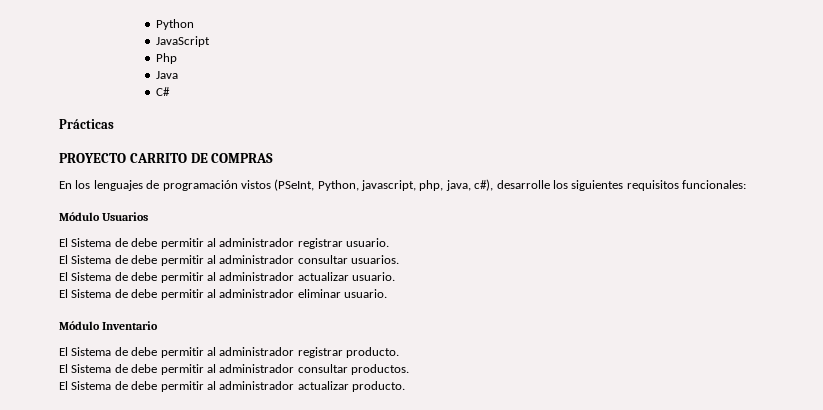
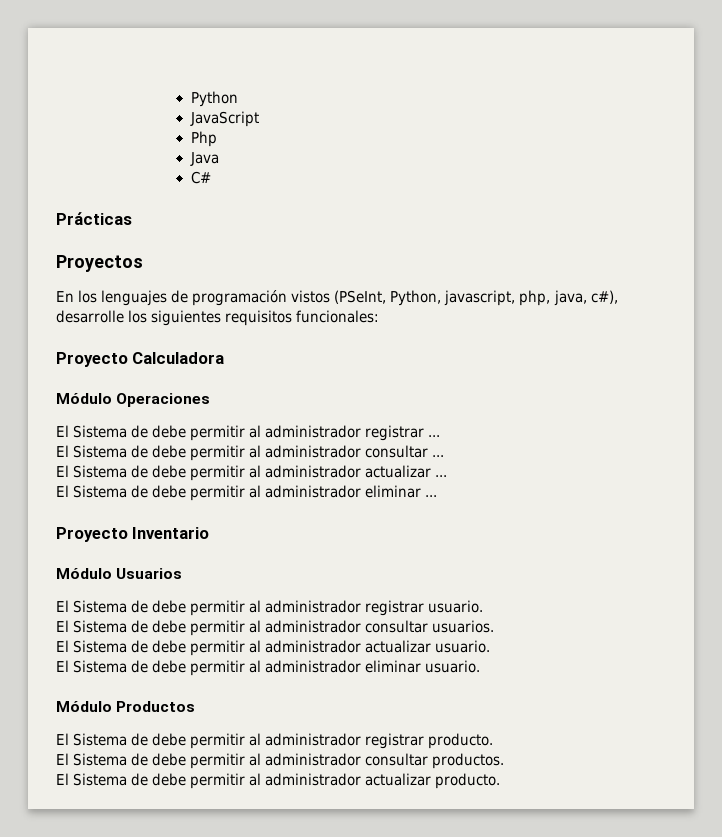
- PROYECTO CARRITO DE COMPRAS
+ Proyectos
+ Proyecto Calculadora
+ Módulo Operaciones
+ El Sistema de debe permitir al administrador registrar ...
+ El Sistema de debe permitir al administrador consultar ...
+ El Sistema de debe permitir al administrador actualizar ...
+ El Sistema de debe permitir al administrador eliminar ...
+ Proyecto Inventario
- Módulo Inventario
+ Módulo Productos

